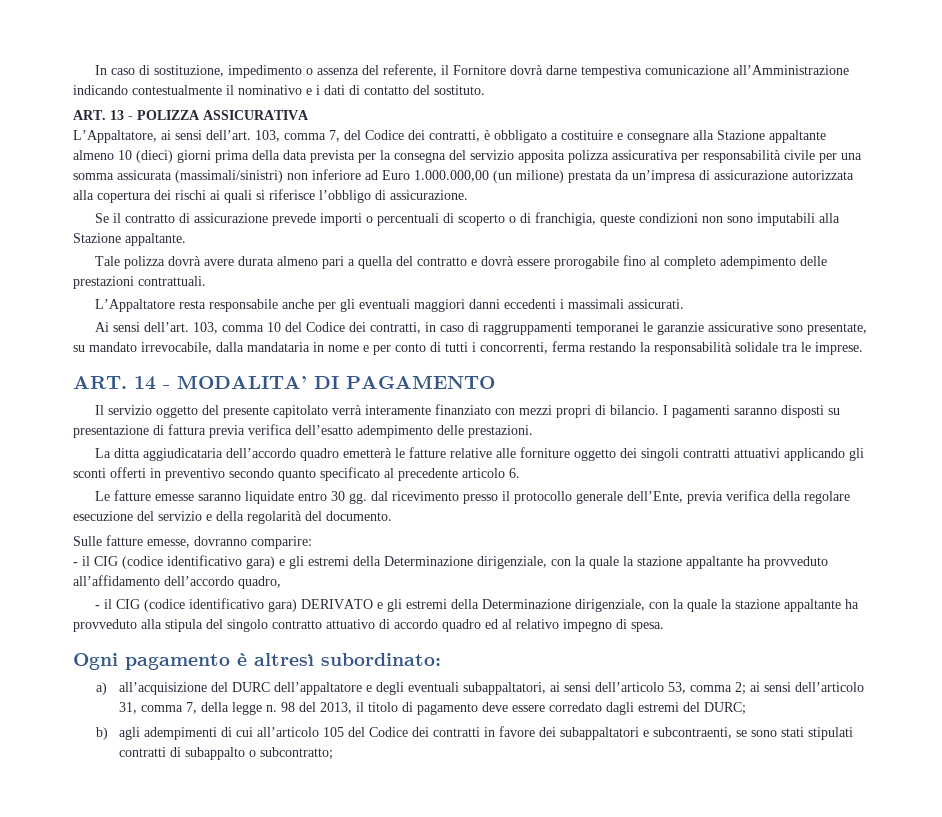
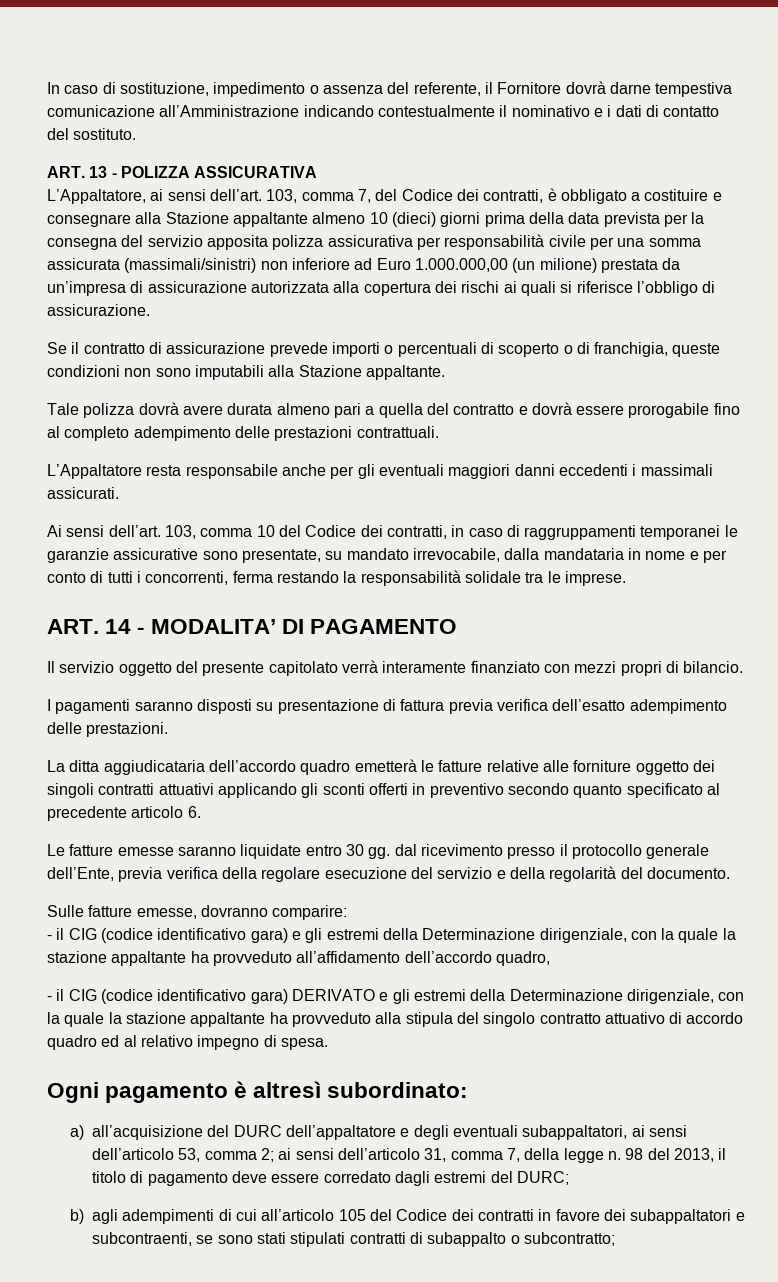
- Il servizio oggetto del presente capitolato verrà interamente finanziato con mezzi propri di bilancio. I pagamenti saranno disposti su presentazione di fattura previa verifica dell’esatto adempimento delle prestazioni.
+ Il servizio oggetto del presente capitolato verrà interamente finanziato con mezzi propri di bilancio.
+ I pagamenti saranno disposti su presentazione di fattura previa verifica dell’esatto adempimento delle prestazioni.

